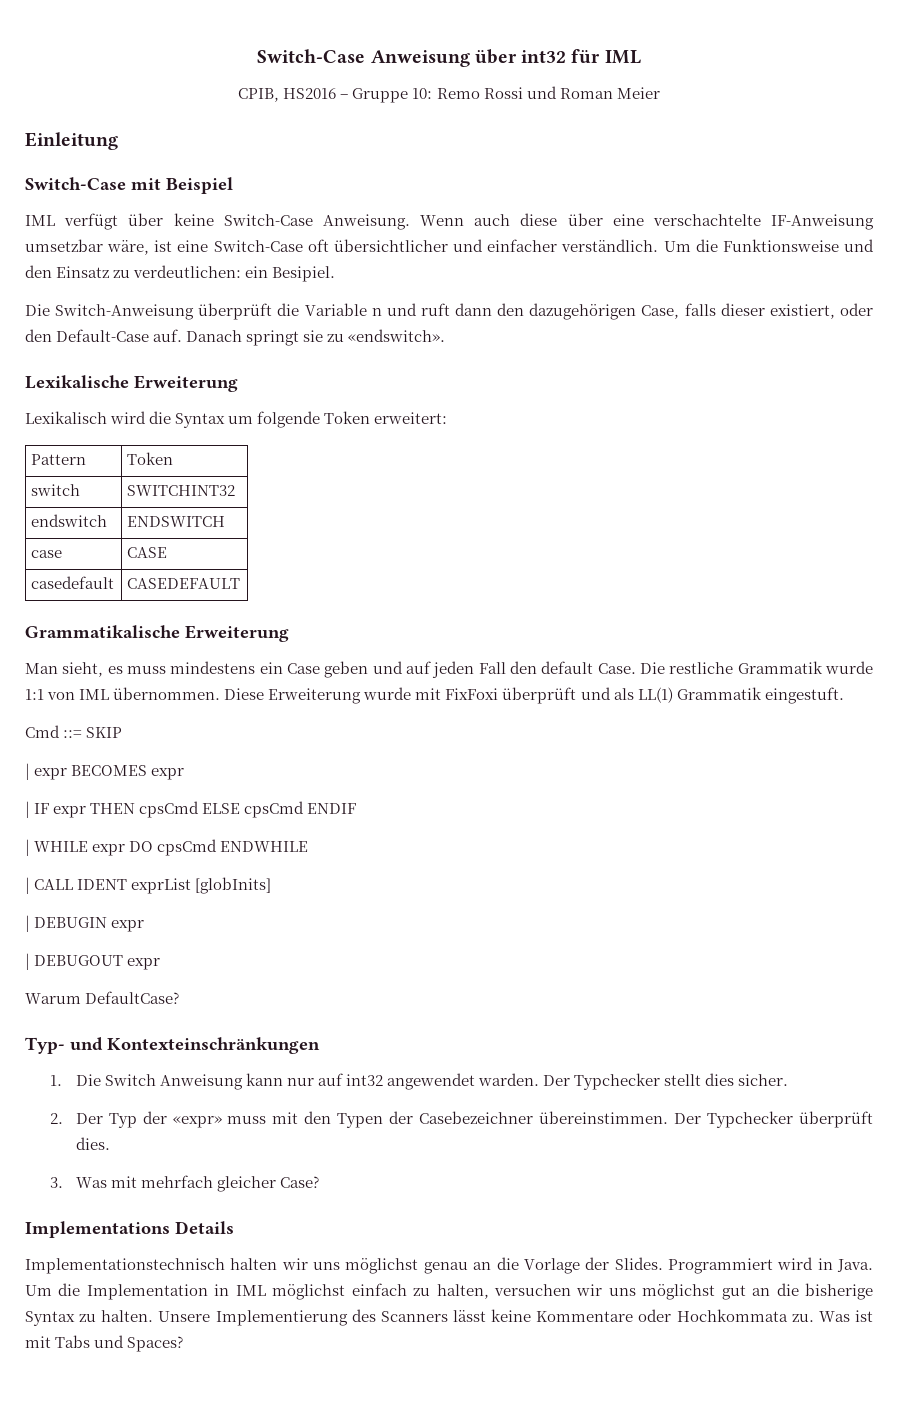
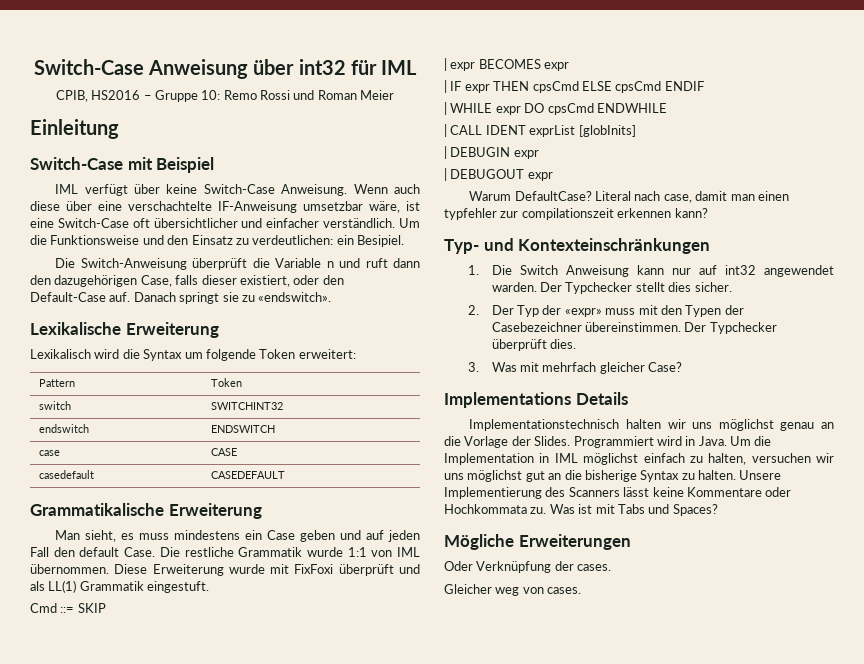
+ Literal nach case, damit man einen typfehler zur compilationszeit erkennen kann?
+ Mögliche Erweiterungen
+ Oder Verknüpfung der cases.
+ Gleicher weg von cases.

